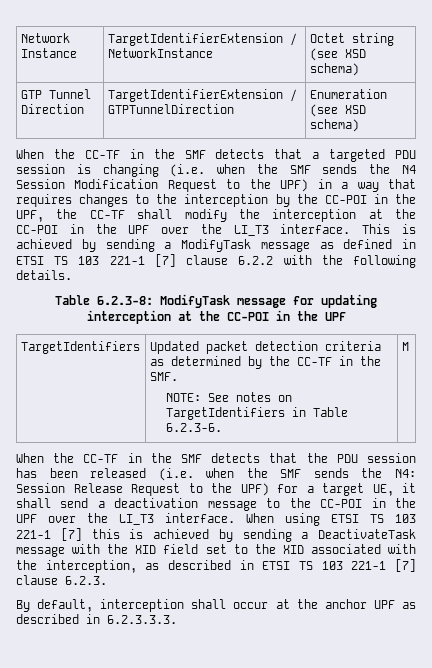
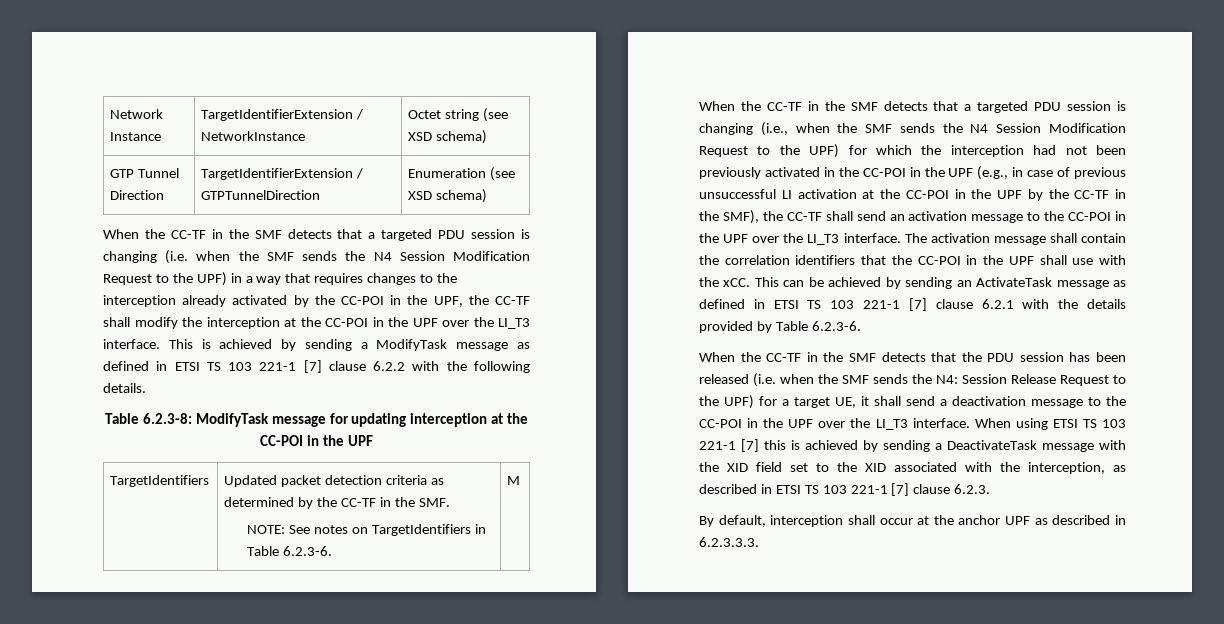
- When the CC-TF in the SMF detects that a targeted PDU session is changing (i.e. when the SMF sends the N4 Session Modification Request to the UPF) in a way that requires changes to the interception by the CC-POI in the UPF, the CC-TF shall modify the interception at the CC-POI in the UPF over the LI_T3 interface.
+ When the CC-TF in the SMF detects that a targeted PDU session is changing (i.e. when the SMF sends the N4 Session Modification Request to the UPF) in a way that requires changes to the interception already activated by the CC-POI in the UPF, the CC-TF shall modify the interception at the CC-POI in the UPF over the LI_T3 interface.
+ When the CC-TF in the SMF detects that a targeted PDU session is changing (i.e., when the SMF sends the N4 Session Modification Request to the UPF) for which the interception had not been previously activated in the CC-POI in the UPF (e.g., in case of previous unsuccessful LI activation at the CC-POI in the UPF by the CC-TF in the SMF), the CC-TF shall send an activation message to the CC-POI in the UPF over the LI_T3 interface. The activation message shall contain the correlation identifiers that the CC-POI in the UPF shall use with the xCC. This can be achieved by sending an ActivateTask message as defined in ETSI TS 103 221-1 [7] clause 6.2.1 with the details provided by Table 6.2.3-6.

